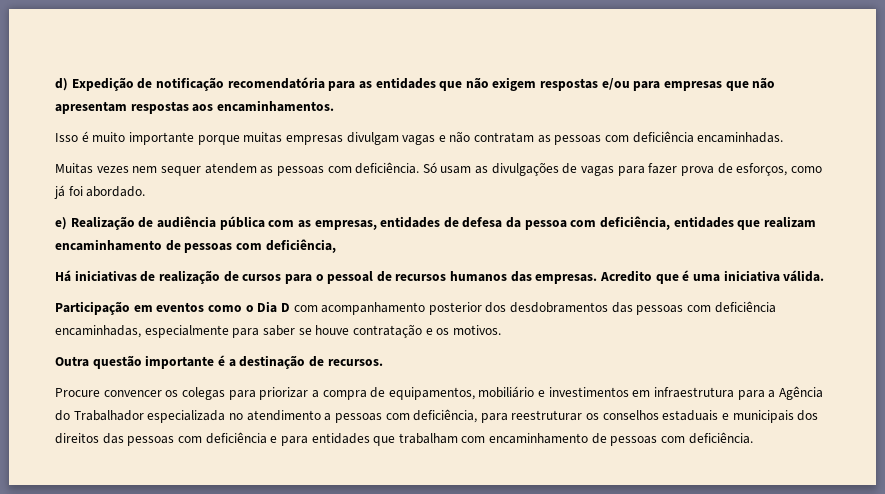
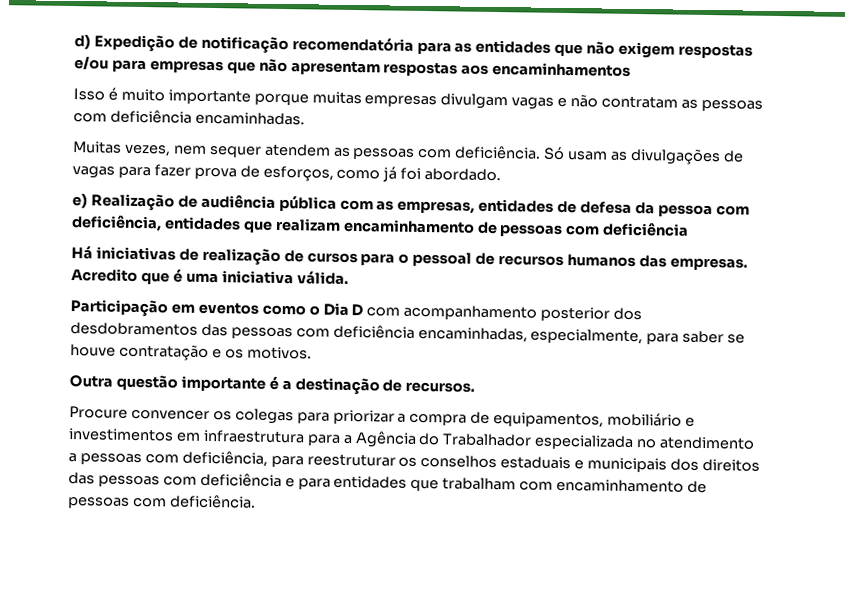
- d) Expedição de notificação recomendatória para as entidades que não exigem respostas e/ou para empresas que não apresentam respostas aos encaminhamentos.
+ d) Expedição de notificação recomendatória para as entidades que não exigem respostas e/ou para empresas que não apresentam respostas aos encaminhamentos
- Muitas vezes nem sequer atendem as pessoas com deficiência.
+ Muitas vezes, nem sequer atendem as pessoas com deficiência.
- e) Realização de audiência pública com as empresas, entidades de defesa da pessoa com deficiência, entidades que realizam encaminhamento de pessoas com deficiência,
+ e) Realização de audiência pública com as empresas, entidades de defesa da pessoa com deficiência, entidades que realizam encaminhamento de pessoas com deficiência
- Participação em eventos como o Dia D com acompanhamento posterior dos desdobramentos das pessoas com deficiência encaminhadas, especialmente para saber se houve contratação e os motivos.
+ Participação em eventos como o Dia D com acompanhamento posterior dos desdobramentos das pessoas com deficiência encaminhadas, especialmente, para saber se houve contratação e os motivos.

